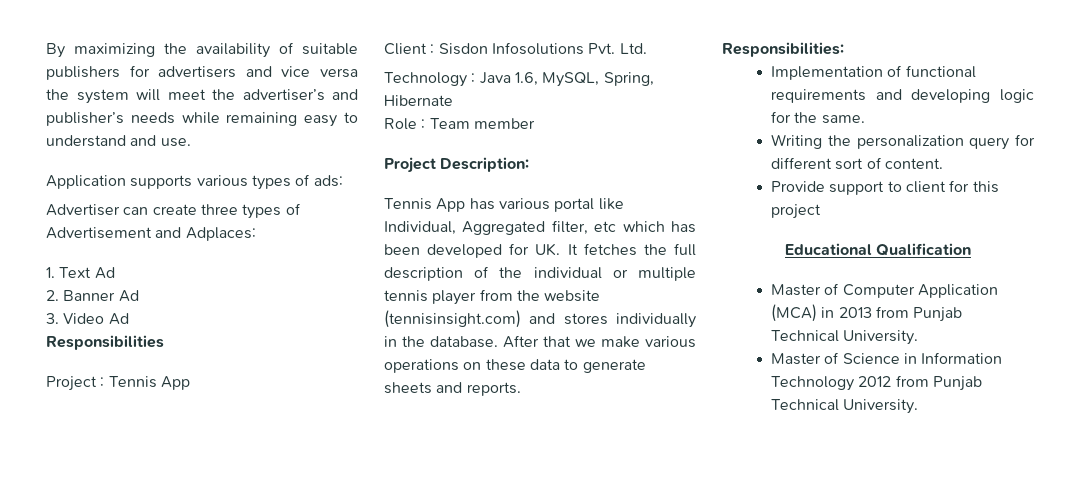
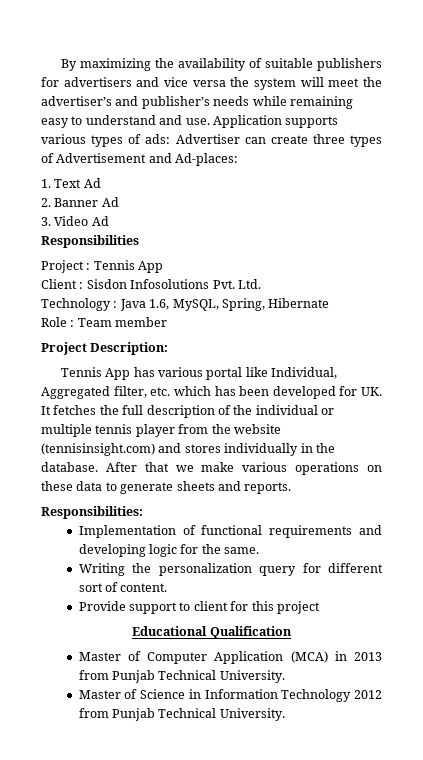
- By maximizing the availability of suitable publishers for advertisers and vice versa the system will meet the advertiser’s and publisher’s needs while remaining easy to understand and use.
- Application supports various types of ads:
- Advertiser can create three types of Advertisement and Adplaces:
+ By maximizing the availability of suitable publishers for advertisers and vice versa the system will meet the advertiser’s and publisher’s needs while remaining easy to understand and use. Application supports various types of ads: Advertiser can create three types of Advertisement and Ad-places:
- Tennis App has various portal like Individual, Aggregated filter, etc which has been developed for UK. It fetches the full description of the individual or multiple tennis player from the website (tennisinsight.com) and stores individually in the database.
+ Tennis App has various portal like Individual, Aggregated filter, etc. which has been developed for UK. It fetches the full description of the individual or multiple tennis player from the website (tennisinsight.com) and stores individually in the database.

